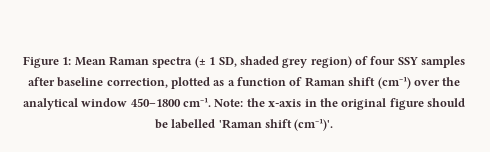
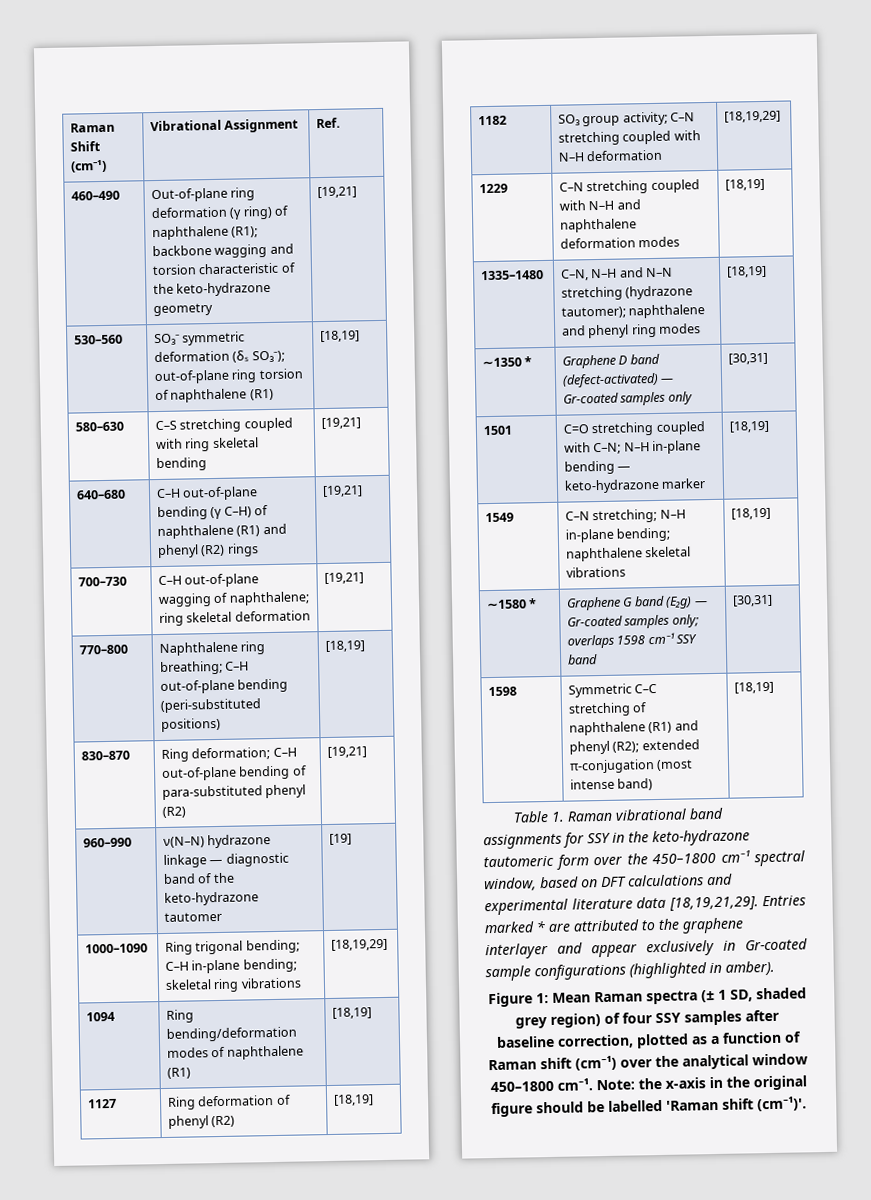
+ Raman Shift (cm⁻¹) | Vibrational Assignment | Ref.
+ 460–490 | Out-of-plane ring deformation (γ ring) of naphthalene (R1); backbone wagging and torsion characteristic of the keto-hydrazone geometry | [19,21]
+ 530–560 | SO₃⁻ symmetric deformation (δₛ SO₃⁻); out-of-plane ring torsion of naphthalene (R1) | [18,19]
+ 580–630 | C–S stretching coupled with ring skeletal bending | [19,21]
+ 640–680 | C–H out-of-plane bending (γ C–H) of naphthalene (R1) and phenyl (R2) rings | [19,21]
+ 700–730 | C–H out-of-plane wagging of naphthalene; ring skeletal deformation | [19,21]
+ 770–800 | Naphthalene ring breathing; C–H out-of-plane bending (peri-substituted positions) | [18,19]
+ 830–870 | Ring deformation; C–H out-of-plane bending of para-substituted phenyl (R2) | [19,21]
+ 960–990 | ν(N–N) hydrazone linkage — diagnostic band of the keto-hydrazone tautomer | [19]
+ 1000–1090 | Ring trigonal bending; C–H in-plane bending; skeletal ring vibrations | [18,19,29]
+ 1094 | Ring bending/deformation modes of naphthalene (R1) | [18,19]
+ 1127 | Ring deformation of phenyl (R2) | [18,19]
+ 1182 | SO₃ group activity; C–N stretching coupled with N–H deformation | [18,19,29]
+ 1229 | C–N stretching coupled with N–H and naphthalene deformation modes | [18,19]
+ 1335–1480 | C–N, N–H and N–N stretching (hydrazone tautomer); naphthalene and phenyl ring modes | [18,19]
+ ∼1350 * | Graphene D band (defect-activated) — Gr-coated samples only | [30,31]
+ 1501 | C=O stretching coupled with C–N; N–H in-plane bending — keto-hydrazone marker | [18,19]
+ 1549 | C–N stretching; N–H in-plane bending; naphthalene skeletal vibrations | [18,19]
+ ∼1580 * | Graphene G band (E₂g) — Gr-coated samples only; overlaps 1598 cm⁻¹ SSY band | [30,31]
+ 1598 | Symmetric C–C stretching of naphthalene (R1) and phenyl (R2); extended π-conjugation (most intense band) | [18,19]
+ Table 1. Raman vibrational band assignments for SSY in the keto-hydrazone tautomeric form over the 450–1800 cm⁻¹ spectral window, based on DFT calculations and experimental literature data [18,19,21,29]. Entries marked * are attributed to the graphene interlayer and appear exclusively in Gr-coated sample configurations (highlighted in amber).

